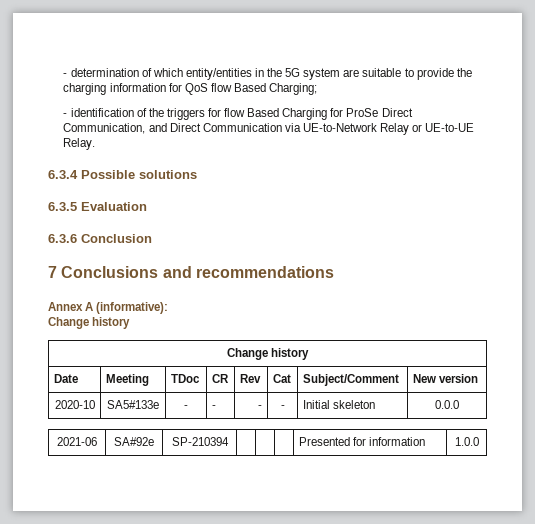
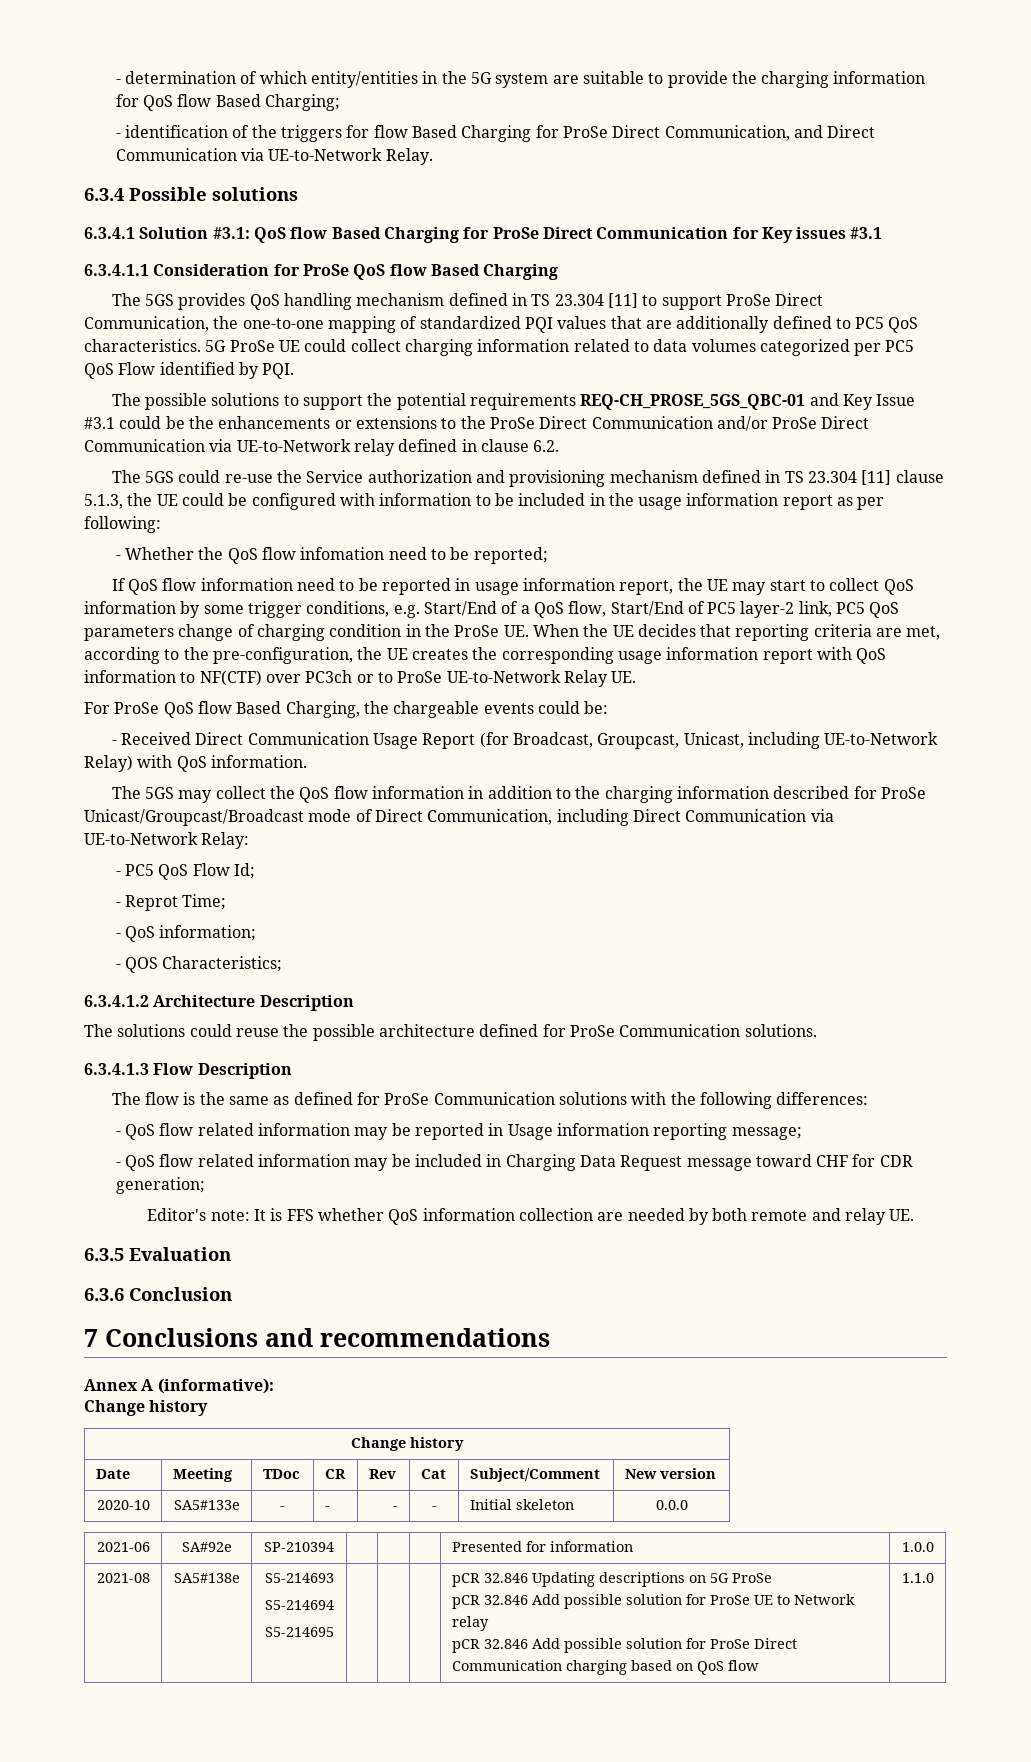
- - identification of the triggers for flow Based Charging for ProSe Direct Communication, and Direct Communication via UE-to-Network Relay or UE-to-UE Relay.
+ - identification of the triggers for flow Based Charging for ProSe Direct Communication, and Direct Communication via UE-to-Network Relay.
+ 6.3.4.1 Solution #3.1: QoS flow Based Charging for ProSe Direct Communication for Key issues #3.1
+ 6.3.4.1.1 Consideration for ProSe QoS flow Based Charging
+ The 5GS provides QoS handling mechanism defined in TS 23.304 [11] to support ProSe Direct Communication, the one-to-one mapping of standardized PQI values that are additionally defined to PC5 QoS characteristics. 5G ProSe UE could collect charging information related to data volumes categorized per PC5 QoS Flow identified by PQI.
+ The possible solutions to support the potential requirements REQ-CH_PROSE_5GS_QBC-01 and Key Issue #3.1 could be the enhancements or extensions to the ProSe Direct Communication and/or ProSe Direct Communication via UE-to-Network relay defined in clause 6.2.
+ The 5GS could re-use the Service authorization and provisioning mechanism defined in TS 23.304 [11] clause 5.1.3, the UE could be configured with information to be included in the usage information report as per following:
+ - Whether the QoS flow infomation need to be reported;
+ If QoS flow information need to be reported in usage information report, the UE may start to collect QoS information by some trigger conditions, e.g. Start/End of a QoS flow, Start/End of PC5 layer-2 link, PC5 QoS parameters change of charging condition in the ProSe UE. When the UE decides that reporting criteria are met, according to the pre-configuration, the UE creates the corresponding usage information report with QoS information to NF(CTF) over PC3ch or to ProSe UE-to-Network Relay UE.
+ For ProSe QoS flow Based Charging, the chargeable events could be:
+ - Received Direct Communication Usage Report (for Broadcast, Groupcast, Unicast, including UE-to-Network Relay) with QoS information.
+ The 5GS may collect the QoS flow information in addition to the charging information described for ProSe Unicast/Groupcast/Broadcast mode of Direct Communication, including Direct Communication via UE-to-Network Relay:
+ - PC5 QoS Flow Id;
+ - Reprot Time;
+ - QoS information;
+ - QOS Characteristics;
+ 6.3.4.1.2 Architecture Description
+ The solutions could reuse the possible architecture defined for ProSe Communication solutions.
+ 6.3.4.1.3 Flow Description
+ The flow is the same as defined for ProSe Communication solutions with the following differences:
+ - QoS flow related information may be reported in Usage information reporting message;
+ - QoS flow related information may be included in Charging Data Request message toward CHF for CDR generation;
+ Editor's note: It is FFS whether QoS information collection are needed by both remote and relay UE.
+ 2021-08 | SA5#138e | S5-214693
+ S5-214694
+ S5-214695 | | | | pCR 32.846 Updating descriptions on 5G ProSe
+ pCR 32.846 Add possible solution for ProSe UE to Network relay
+ pCR 32.846 Add possible solution for ProSe Direct Communication charging based on QoS flow | 1.1.0

